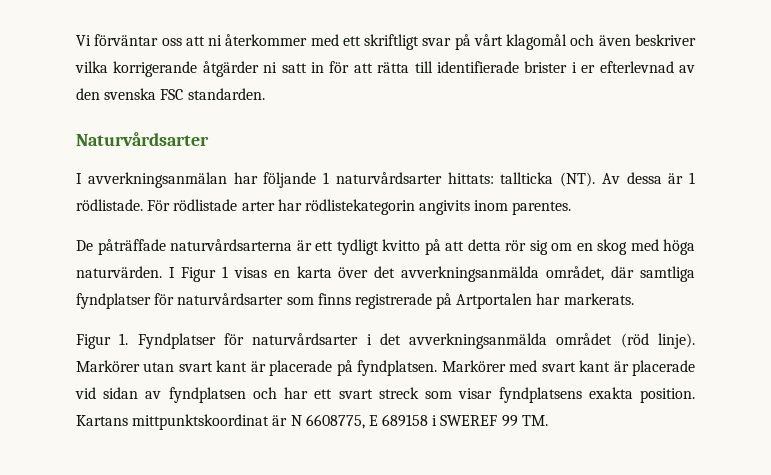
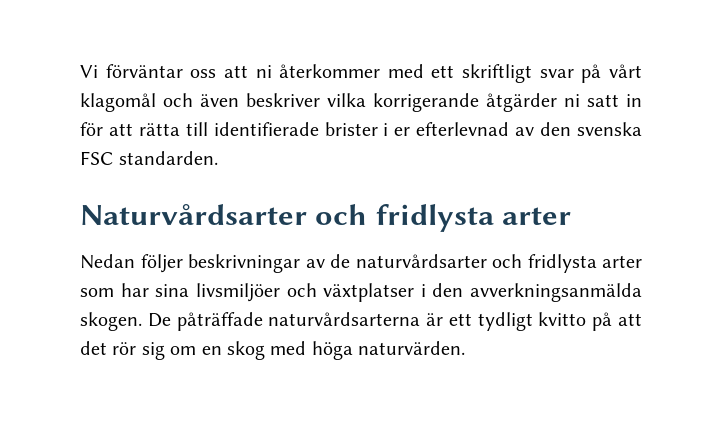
- Naturvårdsarter
- I avverkningsanmälan har följande 1 naturvårdsarter hittats: tallticka (NT). Av dessa är 1 rödlistade. För rödlistade arter har rödlistekategorin angivits inom parentes.
- De påträffade naturvårdsarterna är ett tydligt kvitto på att detta rör sig om en skog med höga naturvärden. I Figur 1 visas en karta över det avverkningsanmälda området, där samtliga fyndplatser för naturvårdsarter som finns registrerade på Artportalen har markerats.
- Figur 1. Fyndplatser för naturvårdsarter i det avverkningsanmälda området (röd linje). Markörer utan svart kant är placerade på fyndplatsen. Markörer med svart kant är placerade vid sidan av fyndplatsen och har ett svart streck som visar fyndplatsens exakta position. Kartans mittpunktskoordinat är N 6608775, E 689158 i SWEREF 99 TM.
+ Naturvårdsarter och fridlysta arter
+ Nedan följer beskrivningar av de naturvårdsarter och fridlysta arter som har sina livsmiljöer och växtplatser i den avverkningsanmälda skogen. De påträffade naturvårdsarterna är ett tydligt kvitto på att det rör sig om en skog med höga naturvärden.

